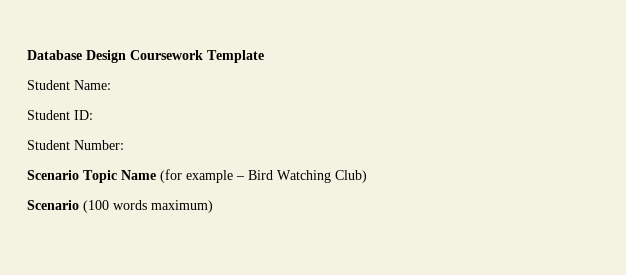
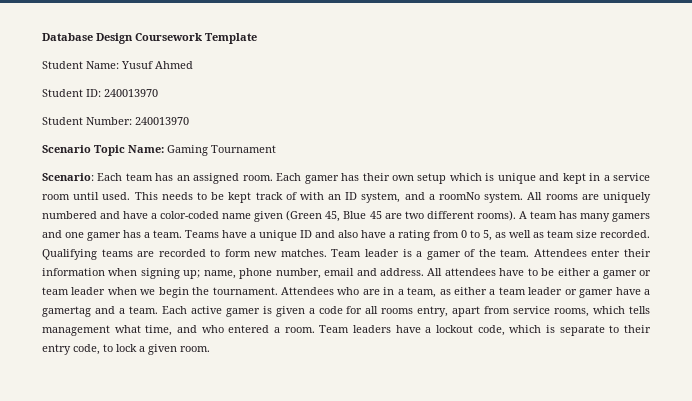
- Student Name:
+ Student Name: Yusuf Ahmed
- Student ID:
+ Student ID: 240013970
- Student Number:
+ Student Number: 240013970
- Scenario Topic Name (for example – Bird Watching Club)
- Scenario (100 words maximum)
+ Scenario Topic Name: Gaming Tournament
+ Scenario: Each team has an assigned room. Each gamer has their own setup which is unique and kept in a service room until used. This needs to be kept track of with an ID system, and a roomNo system. All rooms are uniquely numbered and have a color-coded name given (Green 45, Blue 45 are two different rooms). A team has many gamers and one gamer has a team. Teams have a unique ID and also have a rating from 0 to 5, as well as team size recorded. Qualifying teams are recorded to form new matches. Team leader is a gamer of the team. Attendees enter their information when signing up; name, phone number, email and address. All attendees have to be either a gamer or team leader when we begin the tournament. Attendees who are in a team, as either a team leader or gamer have a gamertag and a team. Each active gamer is given a code for all rooms entry, apart from service rooms, which tells management what time, and who entered a room. Team leaders have a lockout code, which is separate to their entry code, to lock a given room.

